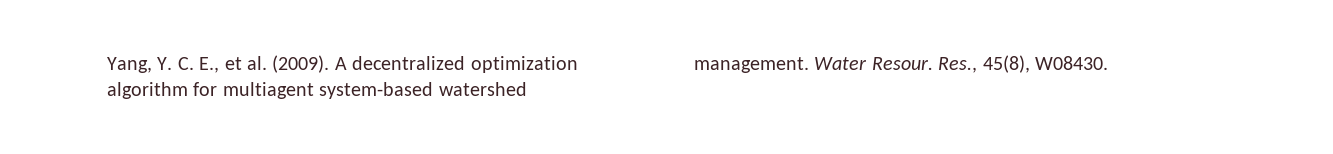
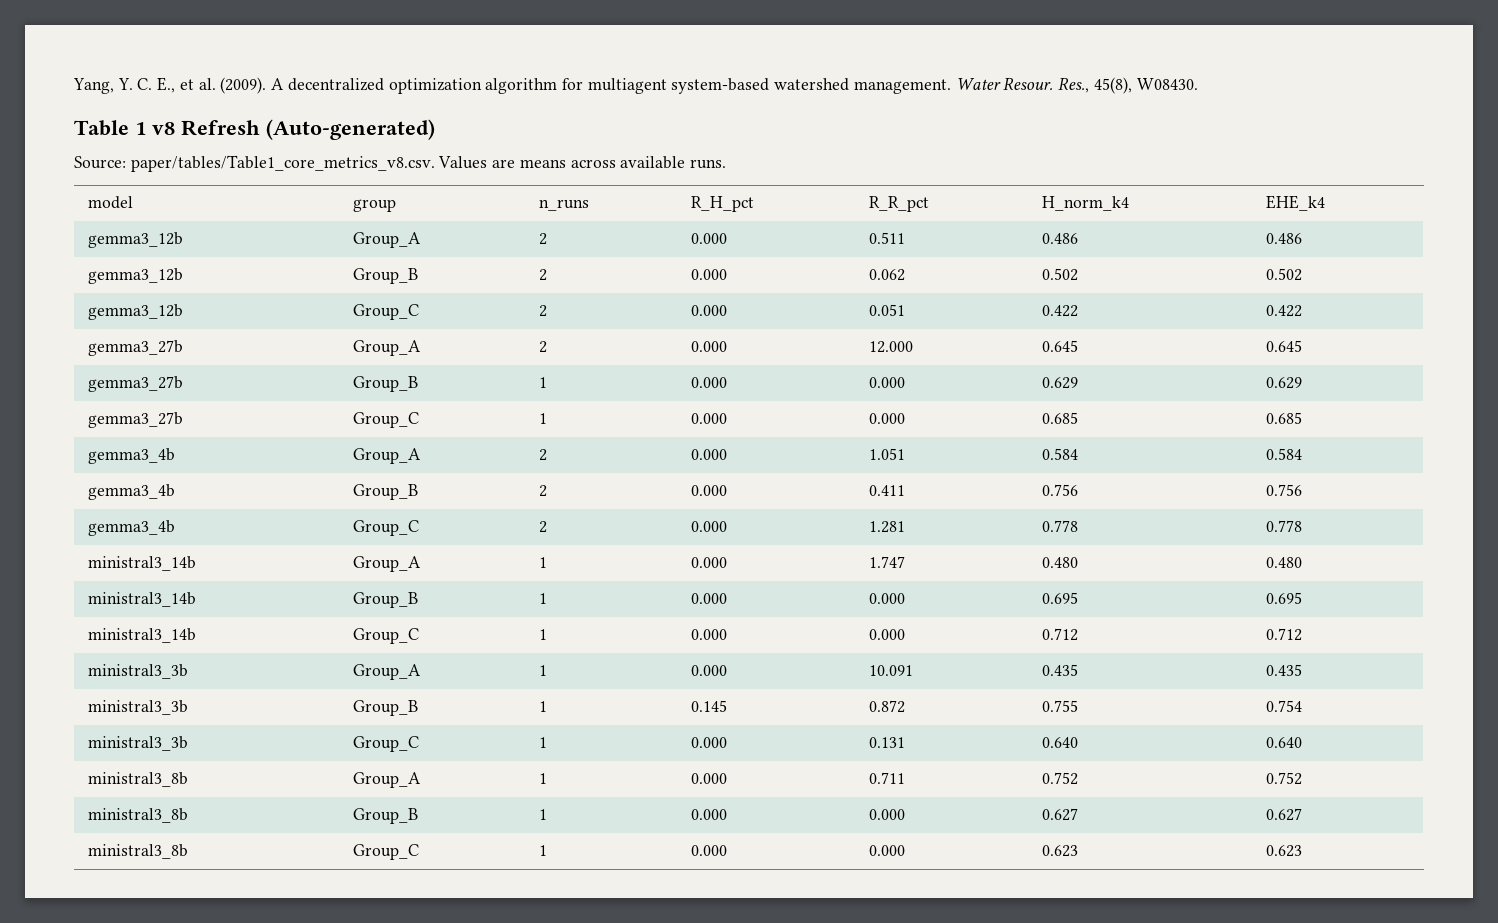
+ Table 1 v8 Refresh (Auto-generated)
+ Source: paper/tables/Table1_core_metrics_v8.csv. Values are means across available runs.
+ model | group | n_runs | R_H_pct | R_R_pct | H_norm_k4 | EHE_k4
+ gemma3_12b | Group_A | 2 | 0.000 | 0.511 | 0.486 | 0.486
+ gemma3_12b | Group_B | 2 | 0.000 | 0.062 | 0.502 | 0.502
+ gemma3_12b | Group_C | 2 | 0.000 | 0.051 | 0.422 | 0.422
+ gemma3_27b | Group_A | 2 | 0.000 | 12.000 | 0.645 | 0.645
+ gemma3_27b | Group_B | 1 | 0.000 | 0.000 | 0.629 | 0.629
+ gemma3_27b | Group_C | 1 | 0.000 | 0.000 | 0.685 | 0.685
+ gemma3_4b | Group_A | 2 | 0.000 | 1.051 | 0.584 | 0.584
+ gemma3_4b | Group_B | 2 | 0.000 | 0.411 | 0.756 | 0.756
+ gemma3_4b | Group_C | 2 | 0.000 | 1.281 | 0.778 | 0.778
+ ministral3_14b | Group_A | 1 | 0.000 | 1.747 | 0.480 | 0.480
+ ministral3_14b | Group_B | 1 | 0.000 | 0.000 | 0.695 | 0.695
+ ministral3_14b | Group_C | 1 | 0.000 | 0.000 | 0.712 | 0.712
+ ministral3_3b | Group_A | 1 | 0.000 | 10.091 | 0.435 | 0.435
+ ministral3_3b | Group_B | 1 | 0.145 | 0.872 | 0.755 | 0.754
+ ministral3_3b | Group_C | 1 | 0.000 | 0.131 | 0.640 | 0.640
+ ministral3_8b | Group_A | 1 | 0.000 | 0.711 | 0.752 | 0.752
+ ministral3_8b | Group_B | 1 | 0.000 | 0.000 | 0.627 | 0.627
+ ministral3_8b | Group_C | 1 | 0.000 | 0.000 | 0.623 | 0.623

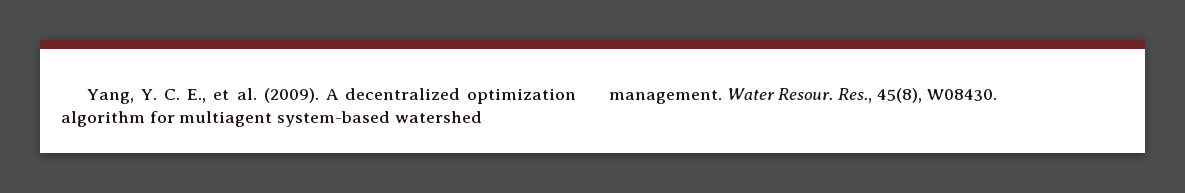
- Table 1 v8 Refresh (Auto-generated)
- Source: paper/tables/Table1_core_metrics_v8.csv. Values are means across available runs.
- model | group | n_runs | R_H_pct | R_R_pct | H_norm_k4 | EHE_k4
- gemma3_12b | Group_A | 2 | 0.000 | 0.511 | 0.486 | 0.486
- gemma3_12b | Group_B | 2 | 0.000 | 0.062 | 0.502 | 0.502
- gemma3_12b | Group_C | 2 | 0.000 | 0.051 | 0.422 | 0.422
- gemma3_27b | Group_A | 2 | 0.000 | 12.000 | 0.645 | 0.645
- gemma3_27b | Group_B | 1 | 0.000 | 0.000 | 0.629 | 0.629
- gemma3_27b | Group_C | 1 | 0.000 | 0.000 | 0.685 | 0.685
- gemma3_4b | Group_A | 2 | 0.000 | 1.051 | 0.584 | 0.584
- gemma3_4b | Group_B | 2 | 0.000 | 0.411 | 0.756 | 0.756
- gemma3_4b | Group_C | 2 | 0.000 | 1.281 | 0.778 | 0.778
- ministral3_14b | Group_A | 1 | 0.000 | 1.747 | 0.480 | 0.480
- ministral3_14b | Group_B | 1 | 0.000 | 0.000 | 0.695 | 0.695
- ministral3_14b | Group_C | 1 | 0.000 | 0.000 | 0.712 | 0.712
- ministral3_3b | Group_A | 1 | 0.000 | 10.091 | 0.435 | 0.435
- ministral3_3b | Group_B | 1 | 0.145 | 0.872 | 0.755 | 0.754
- ministral3_3b | Group_C | 1 | 0.000 | 0.131 | 0.640 | 0.640
- ministral3_8b | Group_A | 1 | 0.000 | 0.711 | 0.752 | 0.752
- ministral3_8b | Group_B | 1 | 0.000 | 0.000 | 0.627 | 0.627
- ministral3_8b | Group_C | 1 | 0.000 | 0.000 | 0.623 | 0.623

